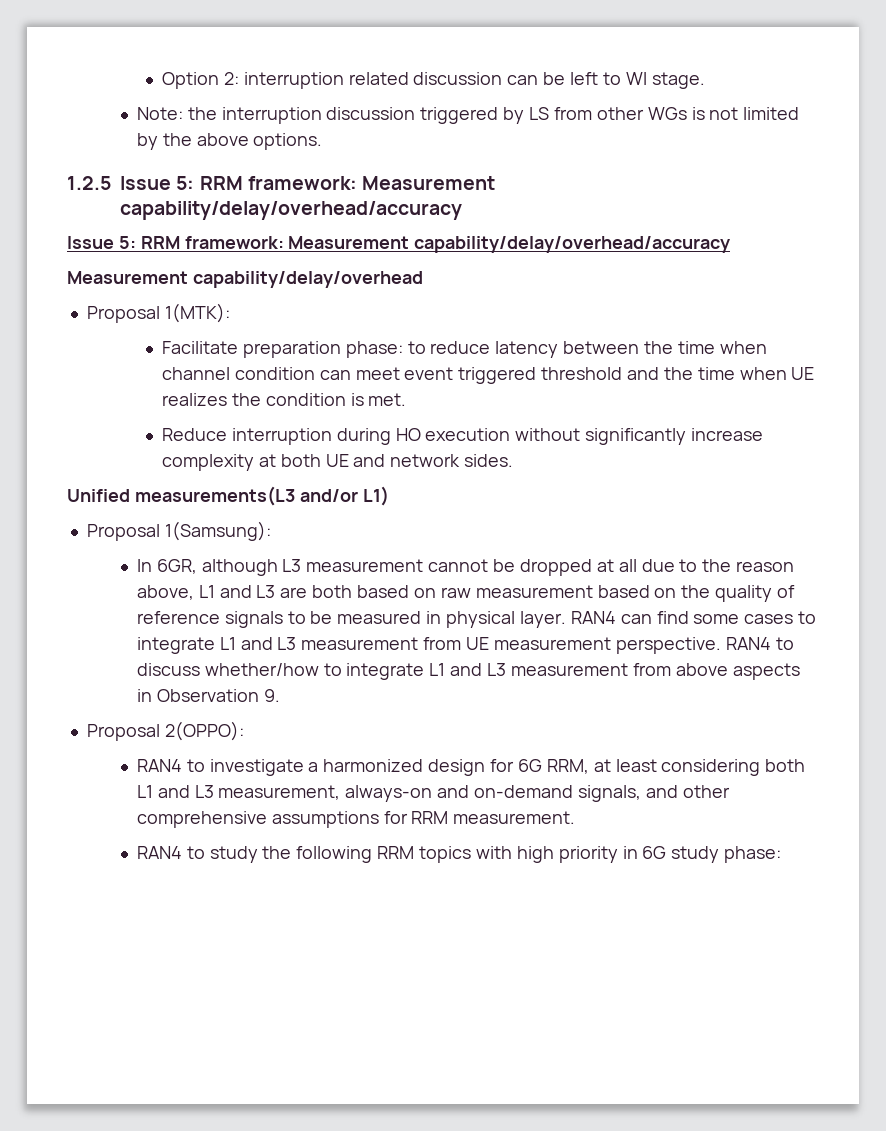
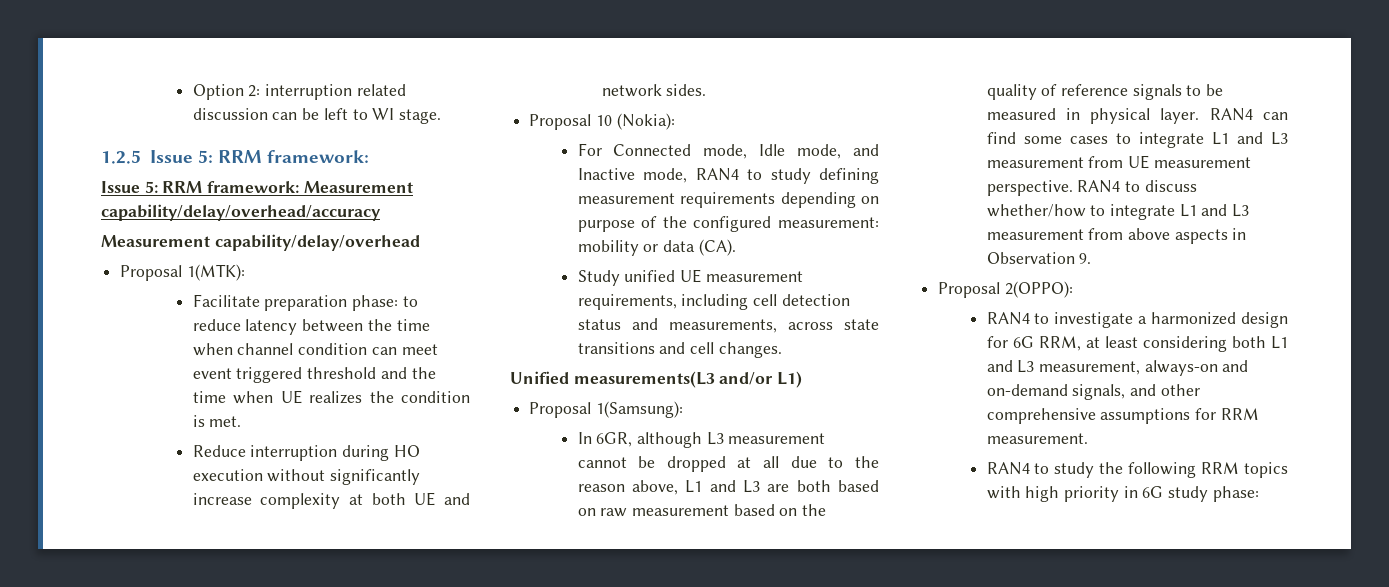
- Note: the interruption discussion triggered by LS from other WGs is not limited by the above options.
- 1.2.5 Issue 5: RRM framework: Measurement capability/delay/overhead/accuracy
+ 1.2.5 Issue 5: RRM framework:
+ Proposal 10 (Nokia):
+ For Connected mode, Idle mode, and Inactive mode, RAN4 to study defining measurement requirements depending on purpose of the configured measurement: mobility or data (CA).
+ Study unified UE measurement requirements, including cell detection status and measurements, across state transitions and cell changes.

